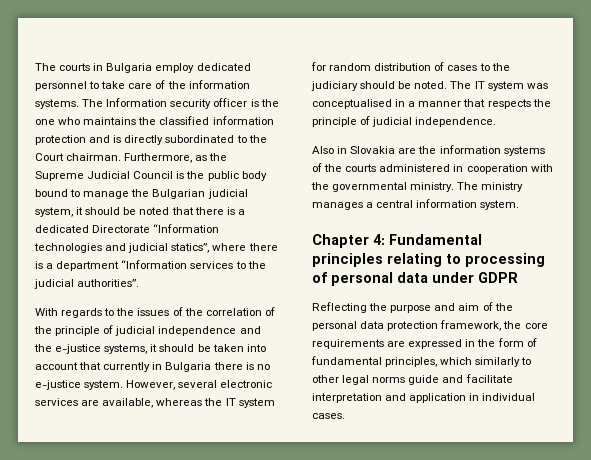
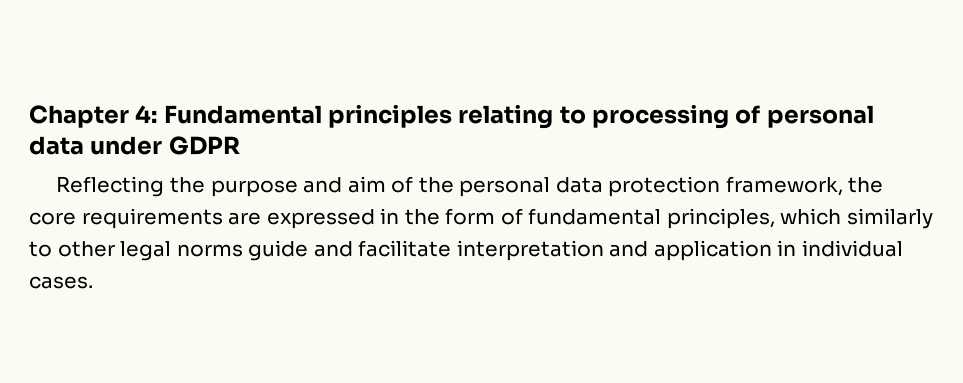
- The courts in Bulgaria employ dedicated personnel to take care of the information systems. The Information security officer is the one who maintains the classified information protection and is directly subordinated to the Court chairman. Furthermore, as the Supreme Judicial Council is the public body bound to manage the Bulgarian judicial system, it should be noted that there is a dedicated Directorate “Information technologies and judicial statics”, where there is a department “Information services to the judicial authorities”.
- With regards to the issues of the correlation of the principle of judicial independence and the e-justice systems, it should be taken into account that currently in Bulgaria there is no e-justice system. However, several electronic services are available, whereas the IT system for random distribution of cases to the judiciary should be noted. The IT system was conceptualised in a manner that respects the principle of judicial independence.
- Also in Slovakia are the information systems of the courts administered in cooperation with the governmental ministry. The ministry manages a central information system.

